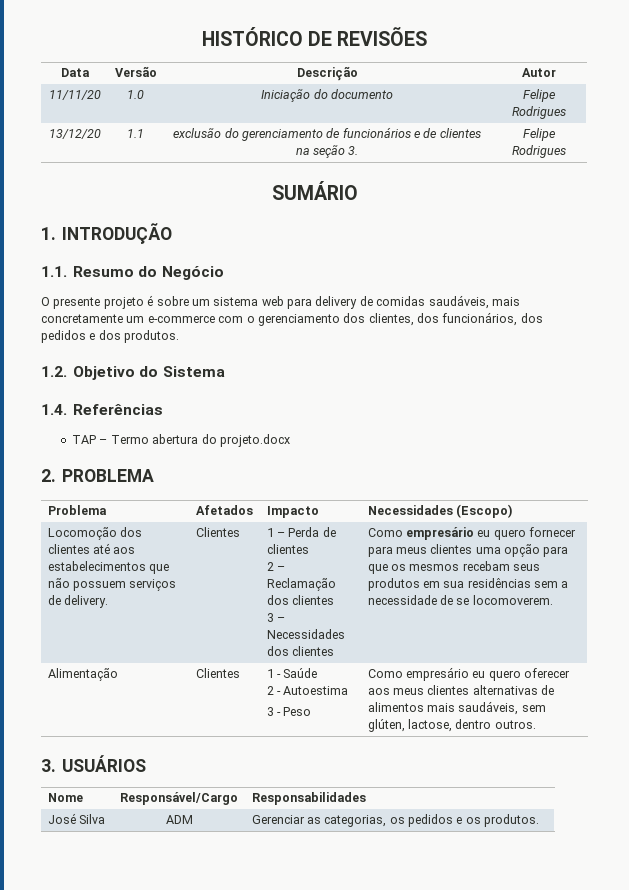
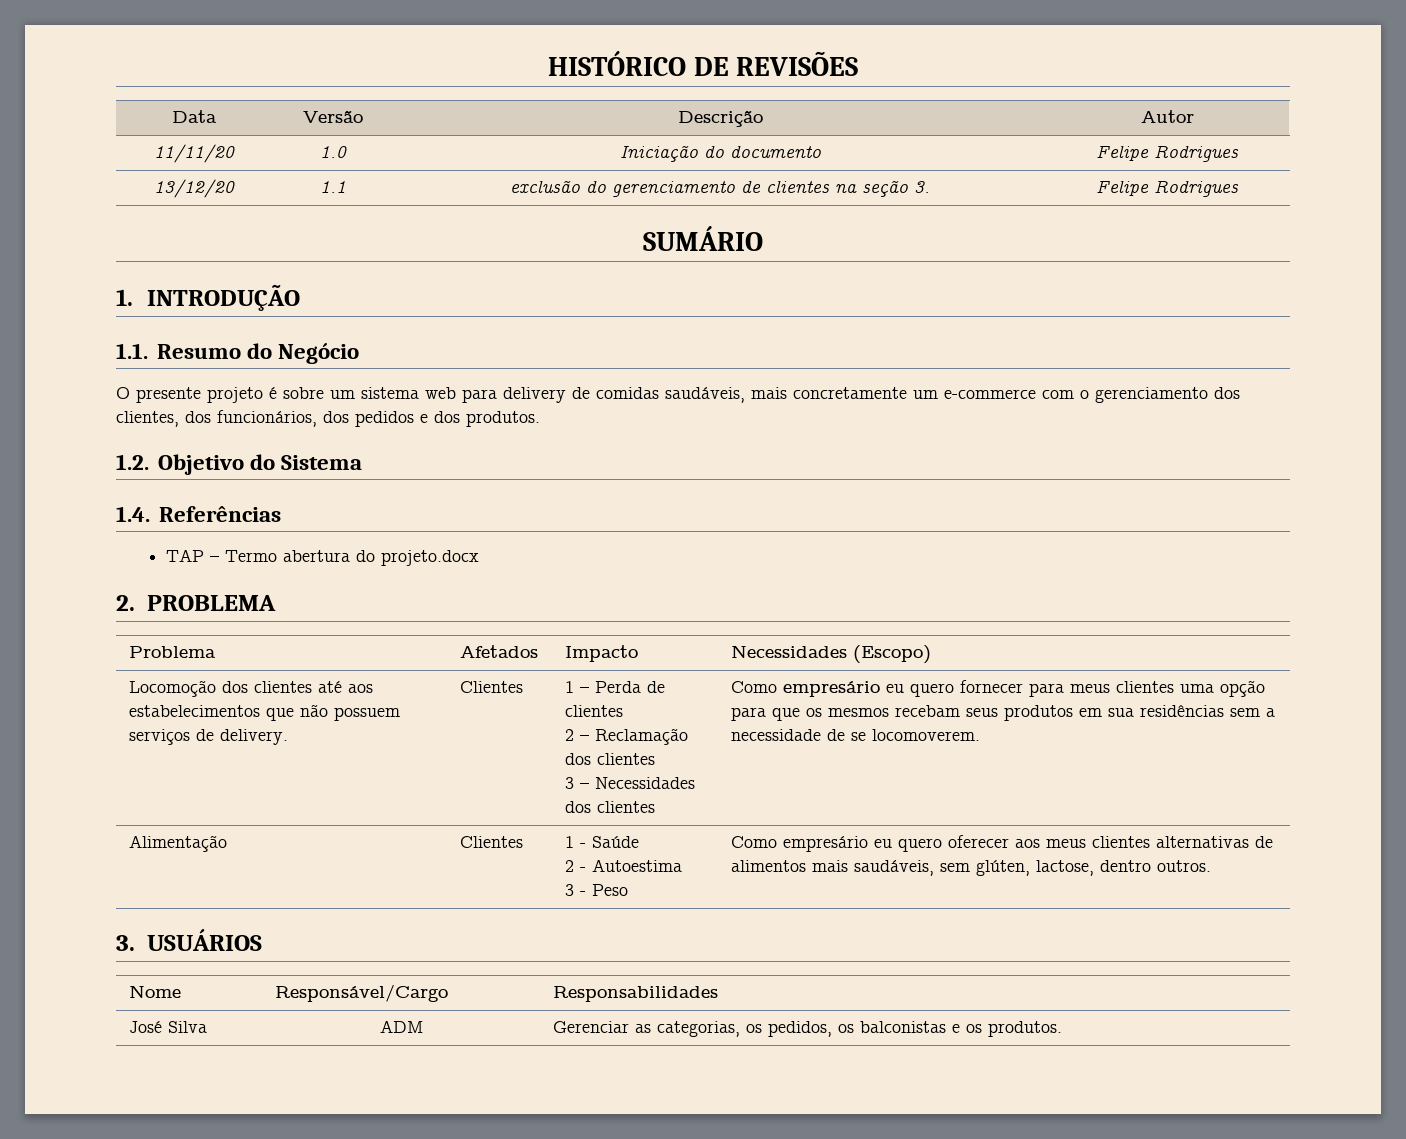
- 13/12/20 | 1.1 | exclusão do gerenciamento de funcionários e de clientes na seção 3. | Felipe Rodrigues
+ 13/12/20 | 1.1 | exclusão do gerenciamento de clientes na seção 3. | Felipe Rodrigues
- José Silva | ADM | Gerenciar as categorias, os pedidos e os produtos.
+ José Silva | ADM | Gerenciar as categorias, os pedidos, os balconistas e os produtos.

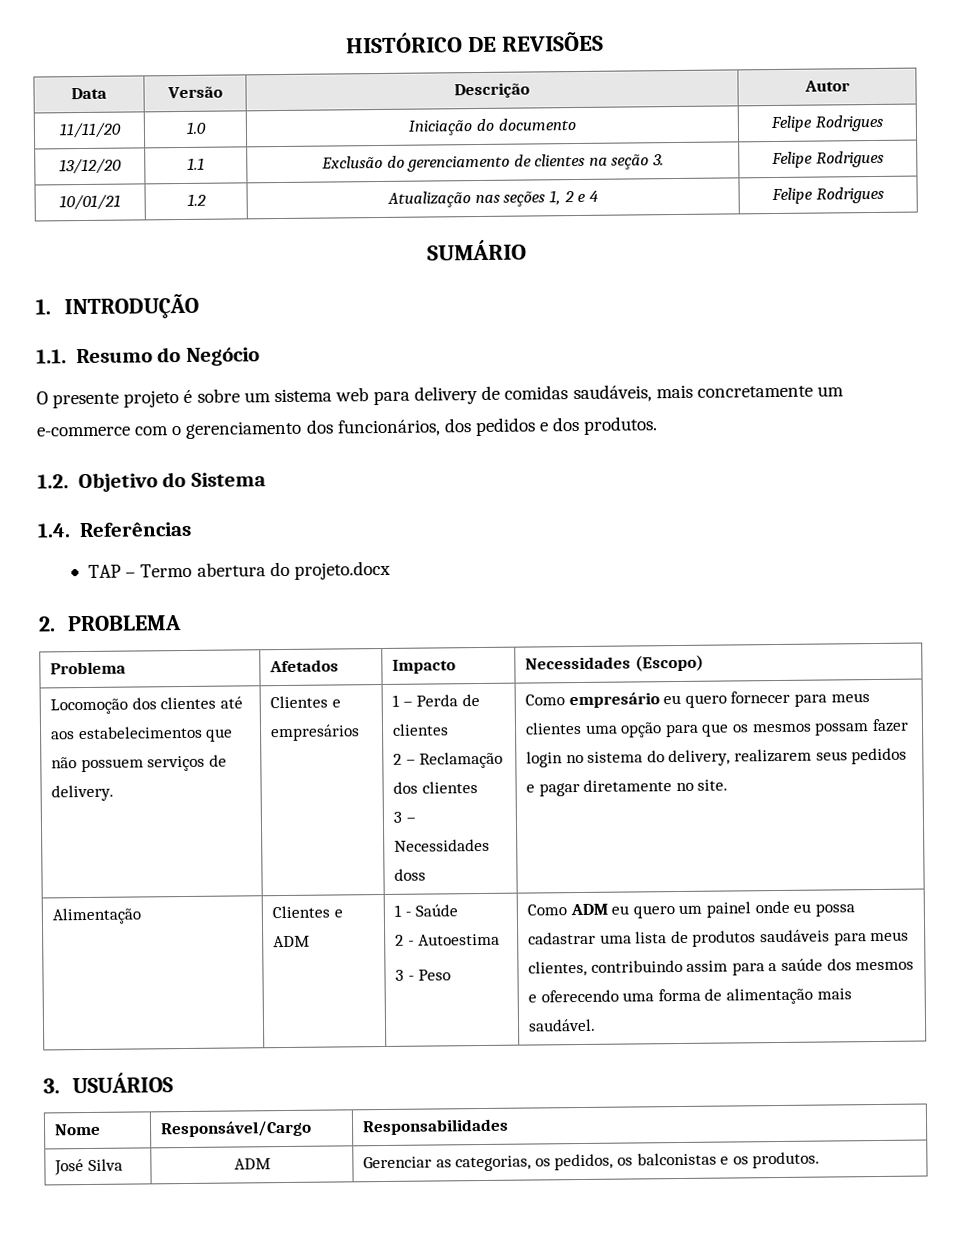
- 13/12/20 | 1.1 | exclusão do gerenciamento de clientes na seção 3. | Felipe Rodrigues
+ 13/12/20 | 1.1 | Exclusão do gerenciamento de clientes na seção 3. | Felipe Rodrigues
+ 10/01/21 | 1.2 | Atualização nas seções 1, 2 e 4 | Felipe Rodrigues
- O presente projeto é sobre um sistema web para delivery de comidas saudáveis, mais concretamente um e-commerce com o gerenciamento dos clientes, dos funcionários, dos pedidos e dos produtos.
+ O presente projeto é sobre um sistema web para delivery de comidas saudáveis, mais concretamente um e-commerce com o gerenciamento dos funcionários, dos pedidos e dos produtos.
- Locomoção dos clientes até aos estabelecimentos que não possuem serviços de delivery. | Clientes
+ Locomoção dos clientes até aos estabelecimentos que não possuem serviços de delivery. | Clientes e empresários
- 3 – Necessidades dos clientes
+ 3 – Necessidades doss
- Como empresário eu quero fornecer para meus clientes uma opção para que os mesmos recebam seus produtos em sua residências sem a necessidade de se locomoverem.
+ Como empresário eu quero fornecer para meus clientes uma opção para que os mesmos possam fazer login no sistema do delivery, realizarem seus pedidos e pagar diretamente no site.
- Alimentação | Clientes
+ Alimentação | Clientes e ADM
- Como empresário eu quero oferecer aos meus clientes alternativas de alimentos mais saudáveis, sem glúten, lactose, dentro outros.
+ Como ADM eu quero um painel onde eu possa cadastrar uma lista de produtos saudáveis para meus clientes, contribuindo assim para a saúde dos mesmos e oferecendo uma forma de alimentação mais saudável.

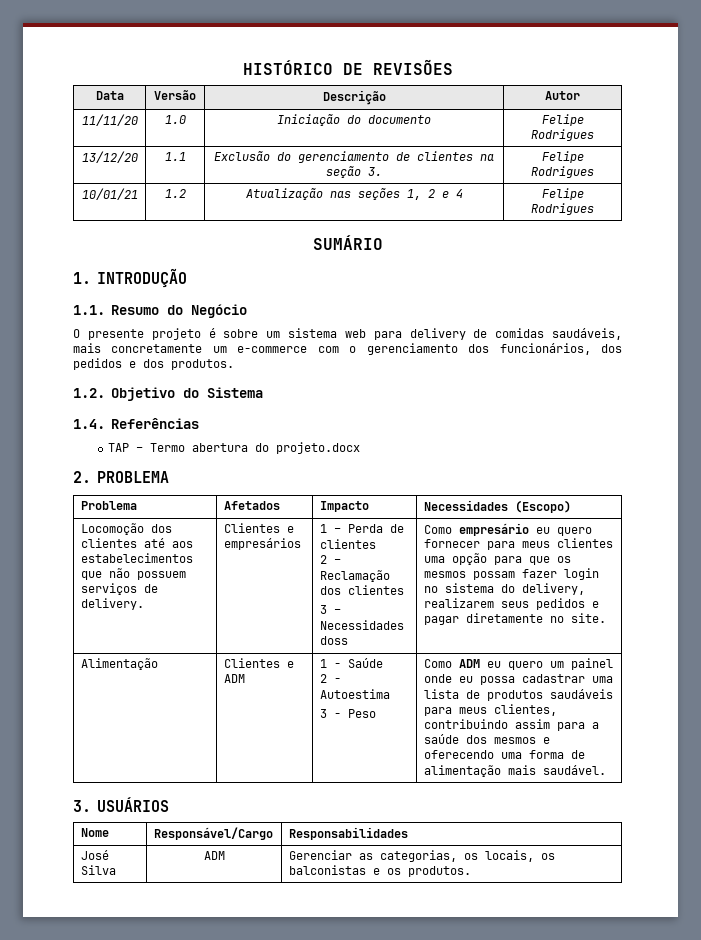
- José Silva | ADM | Gerenciar as categorias, os pedidos, os balconistas e os produtos.
+ José Silva | ADM | Gerenciar as categorias, os locais, os balconistas e os produtos.

